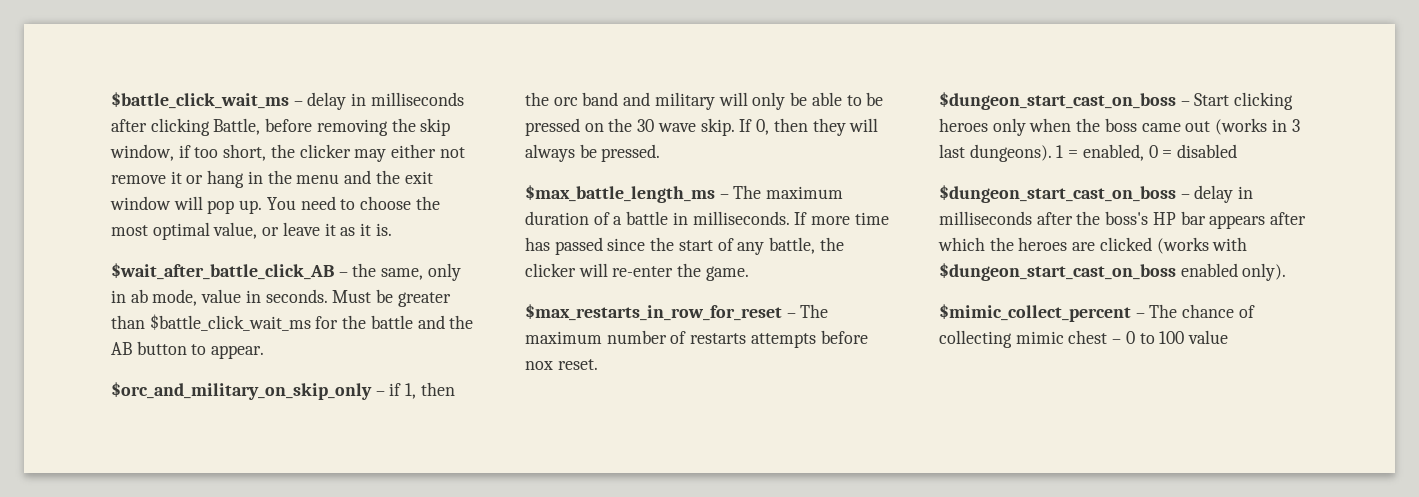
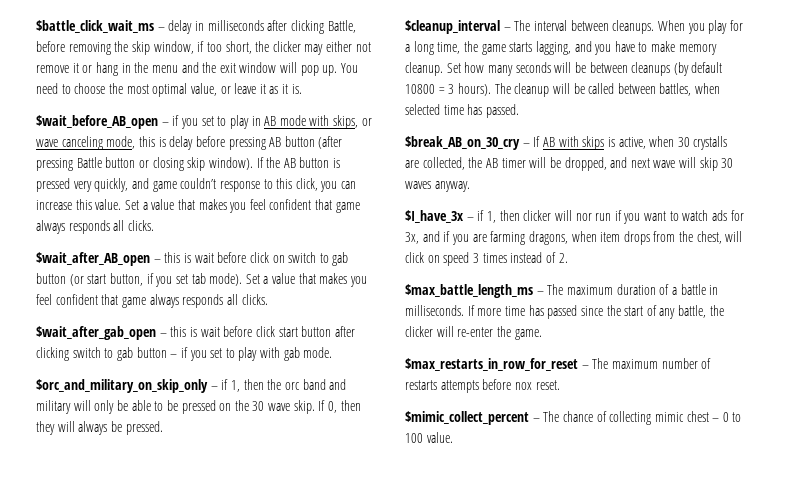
- $wait_after_battle_click_AB – the same, only in ab mode, value in seconds. Must be greater than $battle_click_wait_ms for the battle and the AB button to appear.
+ $wait_before_AB_open – if you set to play in AB mode with skips, or wave canceling mode, this is delay before pressing AB button (after pressing Battle button or closing skip window). If the AB button is pressed very quickly, and game couldn’t response to this click, you can increase this value. Set a value that makes you feel confident that game always responds all clicks.
+ $wait_after_AB_open – this is wait before click on switch to gab button (or start button, if you set tab mode). Set a value that makes you feel confident that game always responds all clicks.
+ $wait_after_gab_open – this is wait before click start button after clicking switch to gab button – if you set to play with gab mode.
+ $cleanup_interval – The interval between cleanups. When you play for a long time, the game starts lagging, and you have to make memory cleanup. Set how many seconds will be between cleanups (by default 10800 = 3 hours). The cleanup will be called between battles, when selected time has passed.
+ $break_AB_on_30_cry – If AB with skips is active, when 30 crystalls are collected, the AB timer will be dropped, and next wave will skip 30 waves anyway.
+ $I_have_3x – if 1, then clicker will nor run if you want to watch ads for 3x, and if you are farming dragons, when item drops from the chest, will click on speed 3 times instead of 2.
- $dungeon_start_cast_on_boss – Start clicking heroes only when the boss came out (works in 3 last dungeons). 1 = enabled, 0 = disabled
- $dungeon_start_cast_on_boss – delay in milliseconds after the boss's HP bar appears after which the heroes are clicked (works with $dungeon_start_cast_on_boss enabled only).
- $mimic_collect_percent – The chance of collecting mimic chest – 0 to 100 value
+ $mimic_collect_percent – The chance of collecting mimic chest – 0 to 100 value.

